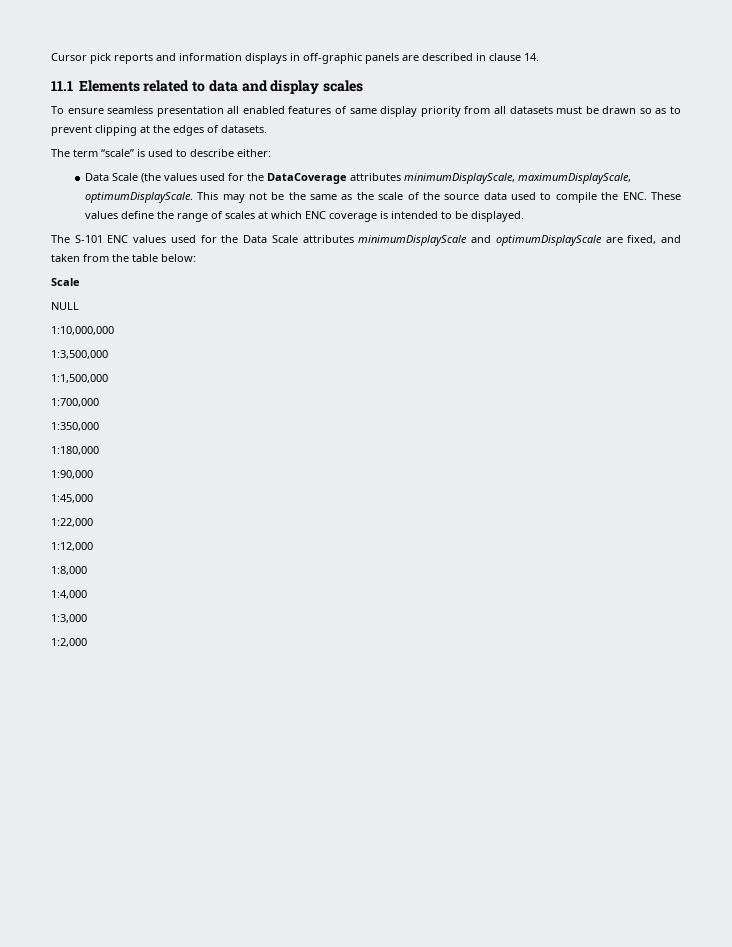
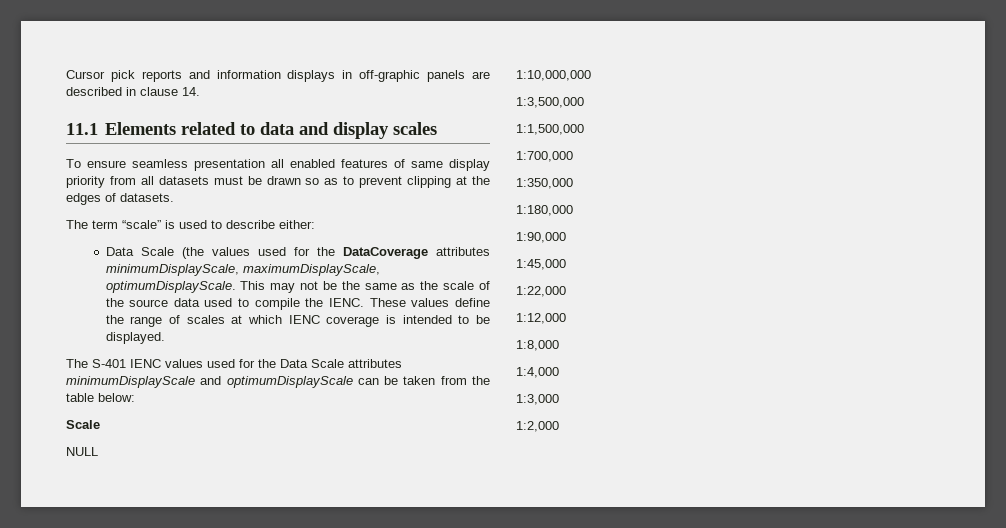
- This may not be the same as the scale of the source data used to compile the ENC. These values define the range of scales at which ENC coverage is intended to be displayed.
+ This may not be the same as the scale of the source data used to compile the IENC. These values define the range of scales at which IENC coverage is intended to be displayed.
- The S-101 ENC values used for the Data Scale attributes minimumDisplayScale and optimumDisplayScale are fixed, and taken from the table below:
+ The S-401 IENC values used for the Data Scale attributes minimumDisplayScale and optimumDisplayScale can be taken from the table below:

